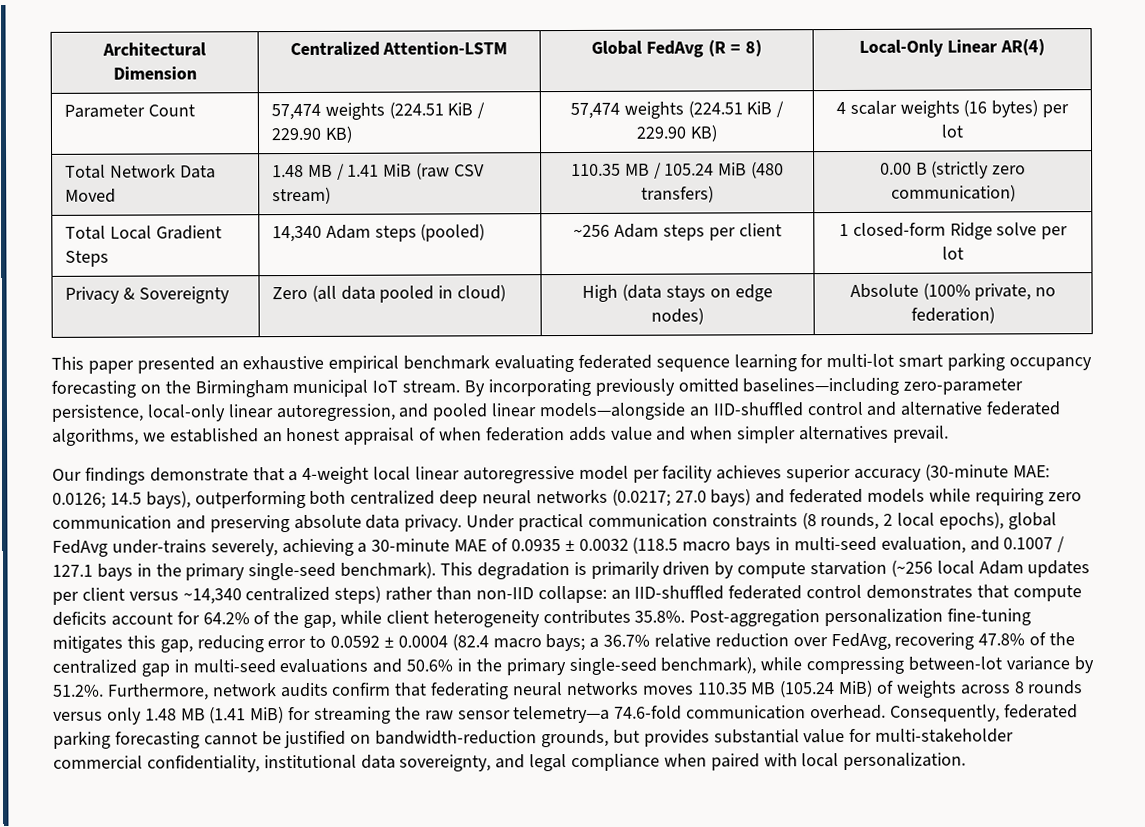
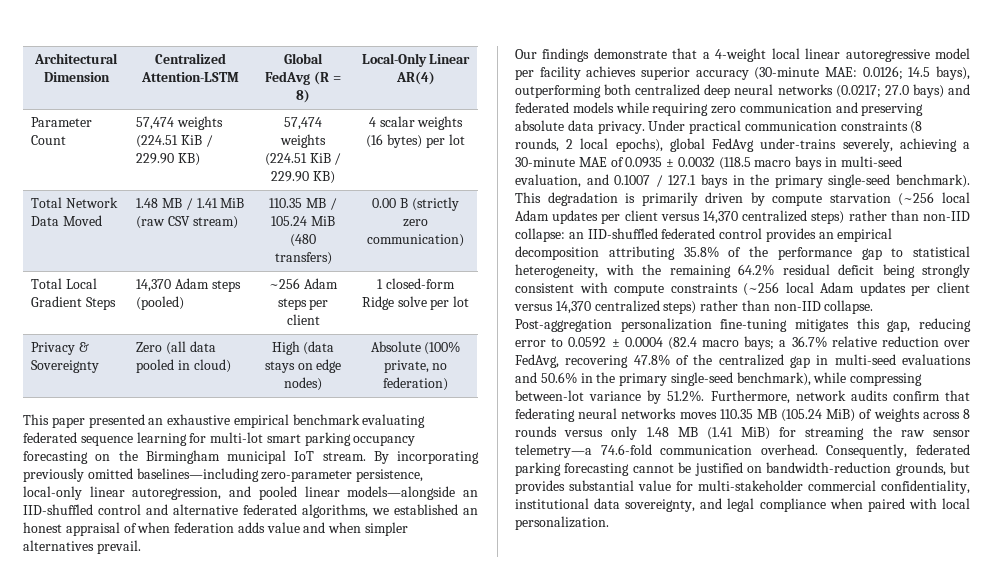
- Total Local Gradient Steps | 14,340 Adam steps (pooled) | ~256 Adam steps per client | 1 closed-form Ridge solve per lot
+ Total Local Gradient Steps | 14,370 Adam steps (pooled) | ~256 Adam steps per client | 1 closed-form Ridge solve per lot
- This degradation is primarily driven by compute starvation (~256 local Adam updates per client versus ~14,340 centralized steps) rather than non-IID collapse:
+ This degradation is primarily driven by compute starvation (~256 local Adam updates per client versus 14,370 centralized steps) rather than non-IID collapse:
- an IID-shuffled federated control demonstrates that compute deficits account for 64.2% of the gap, while client heterogeneity contributes 35.8%. Post-aggregation personalization fine-tuning mitigates this gap, reducing error to 0.0592 ± 0.0004 (82.4 macro bays;
+ an IID-shuffled federated control provides an empirical decomposition attributing 35.8% of the performance gap to statistical heterogeneity, with the remaining 64.2% residual deficit being strongly consistent with compute constraints (~256 local Adam updates per client versus 14,370 centralized steps) rather than non-IID collapse. Post-aggregation personalization fine-tuning mitigates this gap, reducing error to 0.0592 ± 0.0004 (82.4 macro bays;

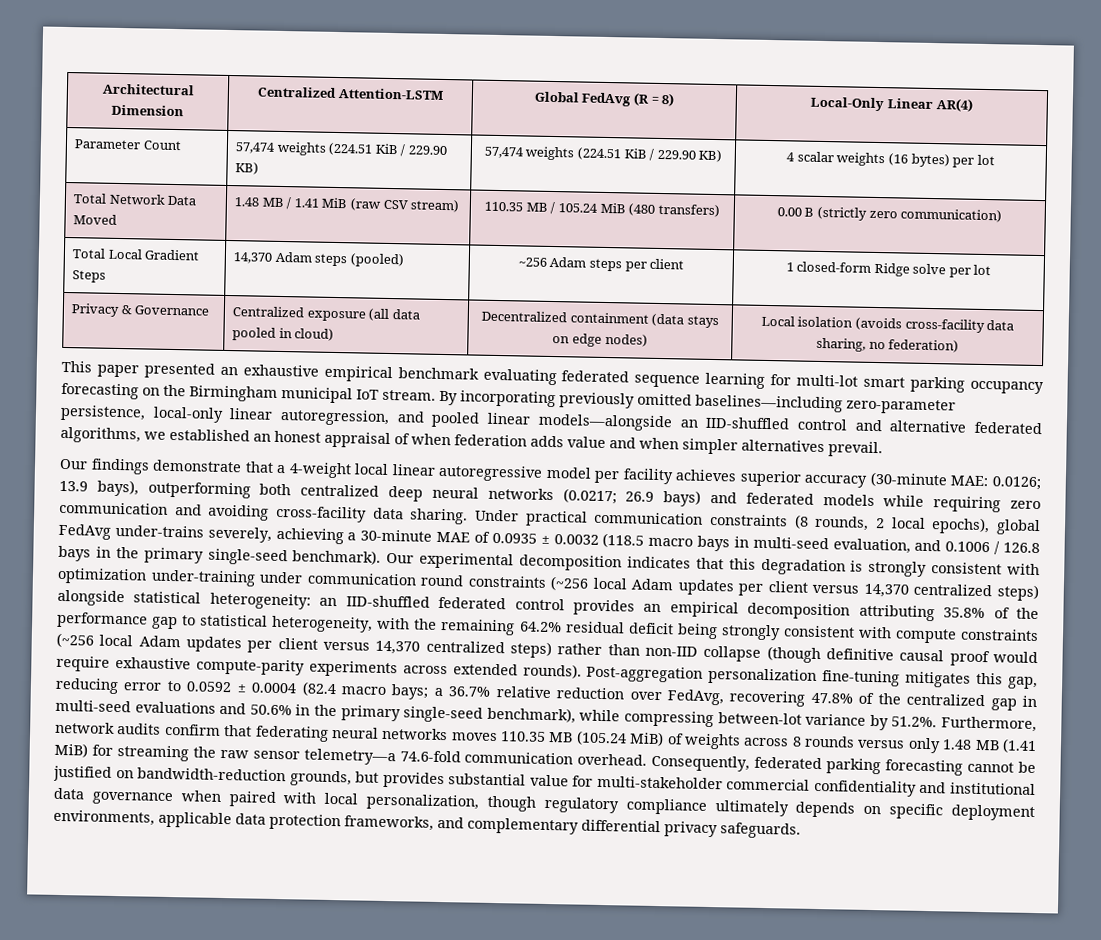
- Privacy & Sovereignty | Zero (all data pooled in cloud) | High (data stays on edge nodes) | Absolute (100% private, no federation)
+ Privacy & Governance | Centralized exposure (all data pooled in cloud) | Decentralized containment (data stays on edge nodes) | Local isolation (avoids cross-facility data sharing, no federation)
- Our findings demonstrate that a 4-weight local linear autoregressive model per facility achieves superior accuracy (30-minute MAE: 0.0126; 14.5 bays), outperforming both centralized deep neural networks (0.0217; 27.0 bays) and federated models while requiring zero communication and preserving absolute data privacy.
+ Our findings demonstrate that a 4-weight local linear autoregressive model per facility achieves superior accuracy (30-minute MAE: 0.0126; 13.9 bays), outperforming both centralized deep neural networks (0.0217; 26.9 bays) and federated models while requiring zero communication and avoiding cross-facility data sharing.
- Under practical communication constraints (8 rounds, 2 local epochs), global FedAvg under-trains severely, achieving a 30-minute MAE of 0.0935 ± 0.0032 (118.5 macro bays in multi-seed evaluation, and 0.1007 / 127.1 bays in the primary single-seed benchmark).
+ Under practical communication constraints (8 rounds, 2 local epochs), global FedAvg under-trains severely, achieving a 30-minute MAE of 0.0935 ± 0.0032 (118.5 macro bays in multi-seed evaluation, and 0.1006 / 126.8 bays in the primary single-seed benchmark).
- This degradation is primarily driven by compute starvation (~256 local Adam updates per client versus 14,370 centralized steps) rather than non-IID collapse: an IID-shuffled federated control provides an empirical decomposition attributing 35.8% of the performance gap to statistical heterogeneity, with the remaining 64.2% residual deficit being strongly consistent with compute constraints (~256 local Adam updates per client versus 14,370 centralized steps) rather than non-IID collapse.
+ Our experimental decomposition indicates that this degradation is strongly consistent with optimization under-training under communication round constraints (~256 local Adam updates per client versus 14,370 centralized steps) alongside statistical heterogeneity: an IID-shuffled federated control provides an empirical decomposition attributing 35.8% of the performance gap to statistical heterogeneity, with the remaining 64.2% residual deficit being strongly consistent with compute constraints (~256 local Adam updates per client versus 14,370 centralized steps) rather than non-IID collapse (though definitive causal proof would require exhaustive compute-parity experiments across extended rounds).
- Consequently, federated parking forecasting cannot be justified on bandwidth-reduction grounds, but provides substantial value for multi-stakeholder commercial confidentiality, institutional data sovereignty, and legal compliance when paired with local personalization.
+ Consequently, federated parking forecasting cannot be justified on bandwidth-reduction grounds, but provides substantial value for multi-stakeholder commercial confidentiality and institutional data governance when paired with local personalization, though regulatory compliance ultimately depends on specific deployment environments, applicable data protection frameworks, and complementary differential privacy safeguards.

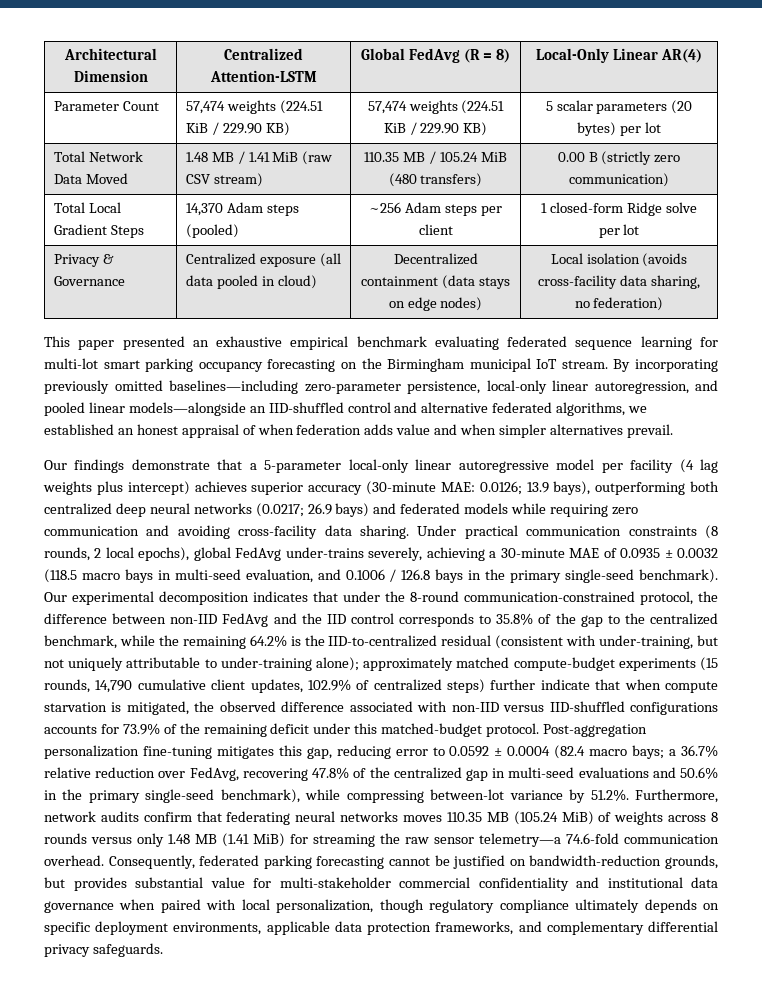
- Parameter Count | 57,474 weights (224.51 KiB / 229.90 KB) | 57,474 weights (224.51 KiB / 229.90 KB) | 4 scalar weights (16 bytes) per lot
+ Parameter Count | 57,474 weights (224.51 KiB / 229.90 KB) | 57,474 weights (224.51 KiB / 229.90 KB) | 5 scalar parameters (20 bytes) per lot
- Our findings demonstrate that a 4-weight local linear autoregressive model per facility achieves superior accuracy (30-minute MAE: 0.0126; 13.9 bays), outperforming both centralized deep neural networks (0.0217; 26.9 bays) and federated models while requiring zero communication and avoiding cross-facility data sharing.
+ Our findings demonstrate that a 5-parameter local-only linear autoregressive model per facility (4 lag weights plus intercept) achieves superior accuracy (30-minute MAE: 0.0126; 13.9 bays), outperforming both centralized deep neural networks (0.0217; 26.9 bays) and federated models while requiring zero communication and avoiding cross-facility data sharing.
- Our experimental decomposition indicates that this degradation is strongly consistent with optimization under-training under communication round constraints (~256 local Adam updates per client versus 14,370 centralized steps) alongside statistical heterogeneity: an IID-shuffled federated control provides an empirical decomposition attributing 35.8% of the performance gap to statistical heterogeneity, with the remaining 64.2% residual deficit being strongly consistent with compute constraints (~256 local Adam updates per client versus 14,370 centralized steps) rather than non-IID collapse (though definitive causal proof would require exhaustive compute-parity experiments across extended rounds).
+ Our experimental decomposition indicates that under the 8-round communication-constrained protocol, the difference between non-IID FedAvg and the IID control corresponds to 35.8% of the gap to the centralized benchmark, while the remaining 64.2% is the IID-to-centralized residual (consistent with under-training, but not uniquely attributable to under-training alone); approximately matched compute-budget experiments (15 rounds, 14,790 cumulative client updates, 102.9% of centralized steps) further indicate that when compute starvation is mitigated, the observed difference associated with non-IID versus IID-shuffled configurations accounts for 73.9% of the remaining deficit under this matched-budget protocol.

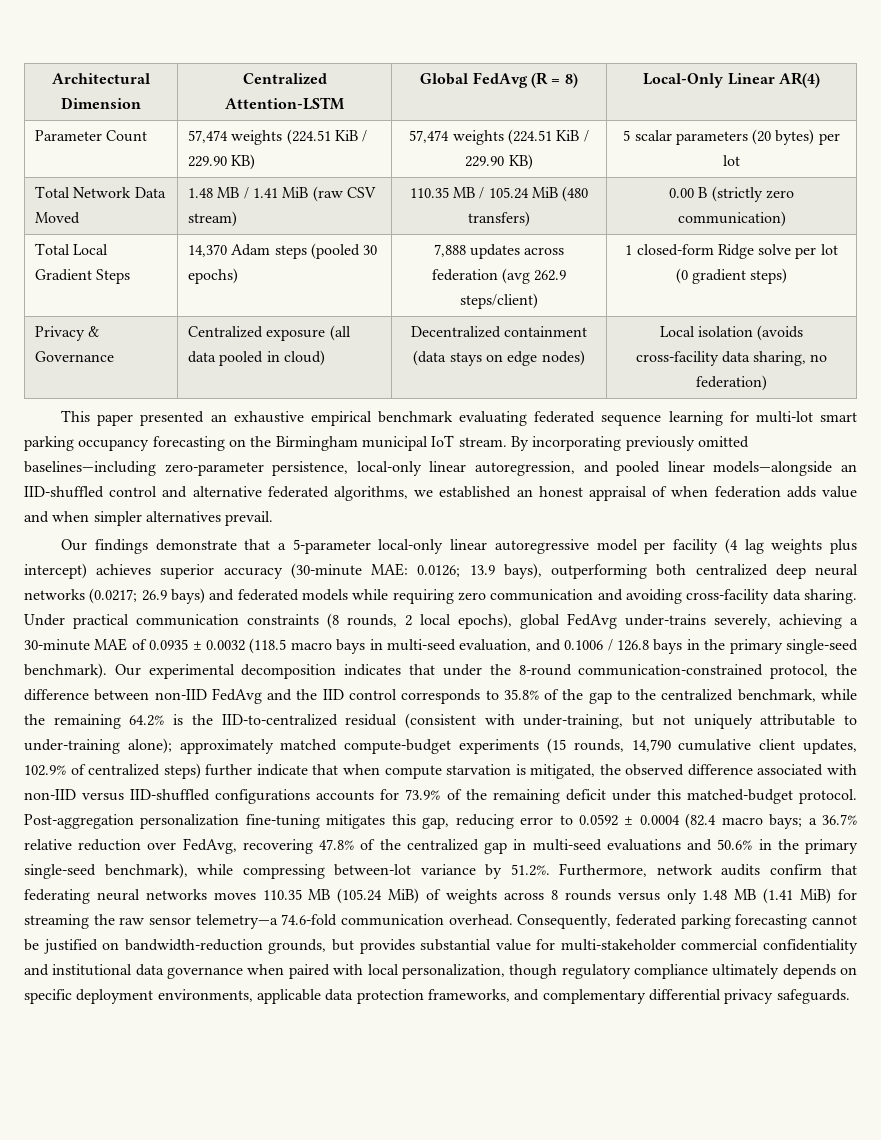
- Total Local Gradient Steps | 14,370 Adam steps (pooled) | ~256 Adam steps per client | 1 closed-form Ridge solve per lot
+ Total Local Gradient Steps | 14,370 Adam steps (pooled 30 epochs) | 7,888 updates across federation (avg 262.9 steps/client) | 1 closed-form Ridge solve per lot (0 gradient steps)

